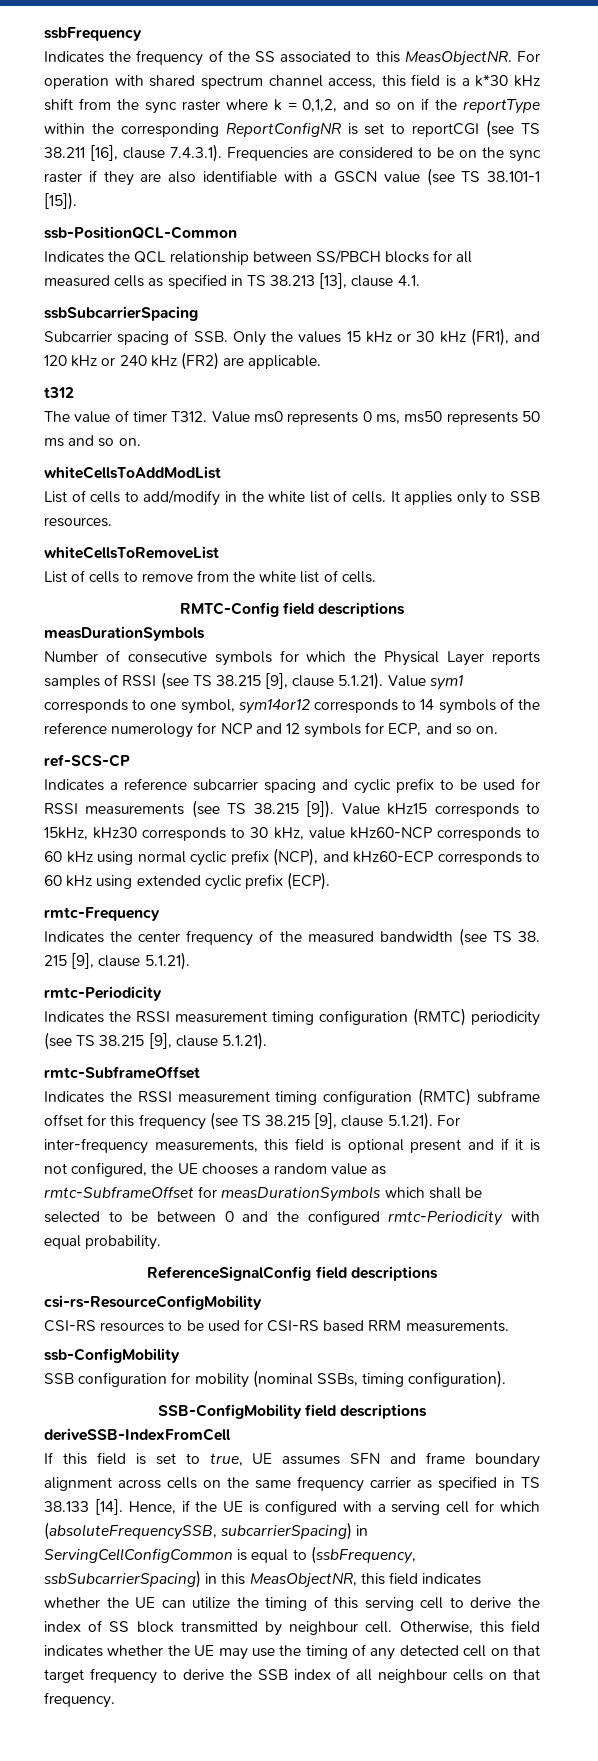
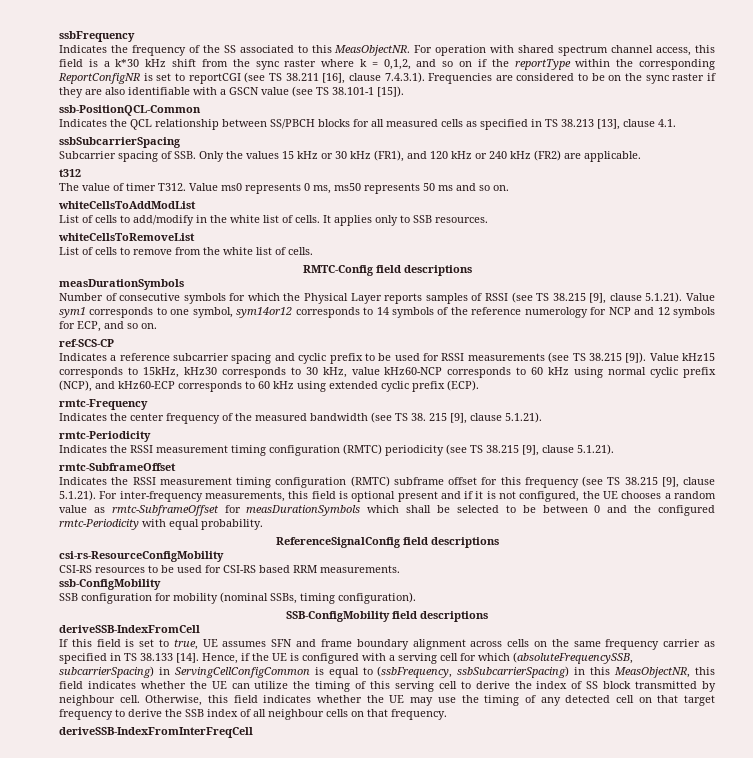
+ deriveSSB-IndexFromInterFreqCell

